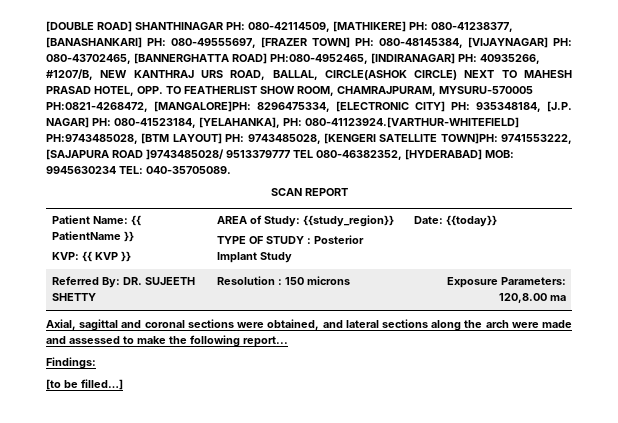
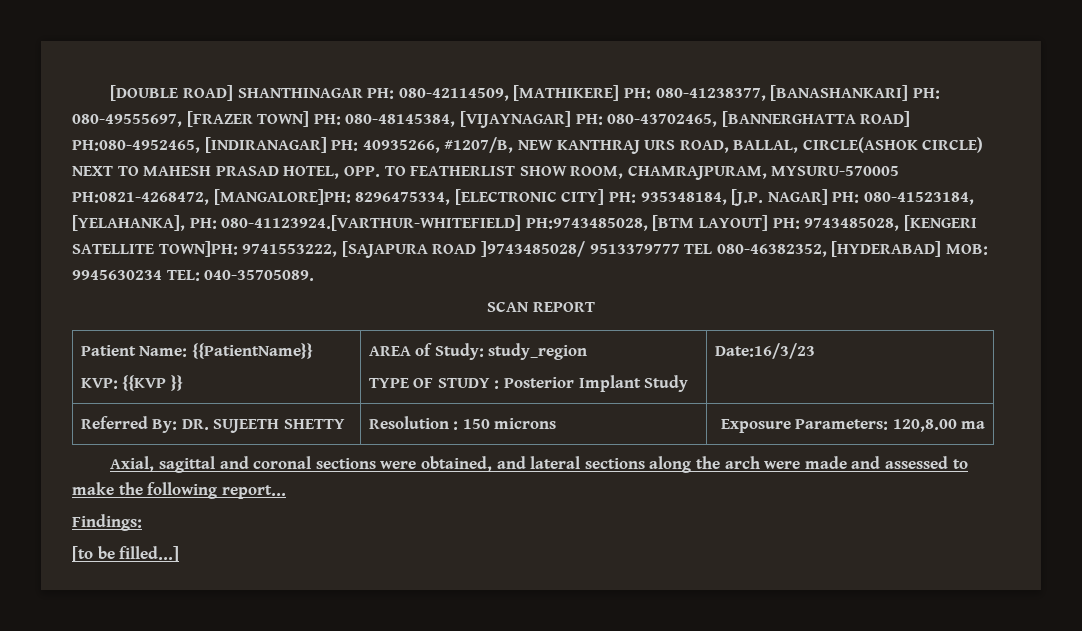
- Patient Name: {{ PatientName }}
- KVP: {{ KVP }} | AREA of Study: {{study_region}}
- TYPE OF STUDY : Posterior Implant Study | Date: {{today}}
+ Patient Name: {{PatientName}}
+ KVP: {{KVP }} | AREA of Study: study_region
+ TYPE OF STUDY : Posterior Implant Study | Date:16/3/23

